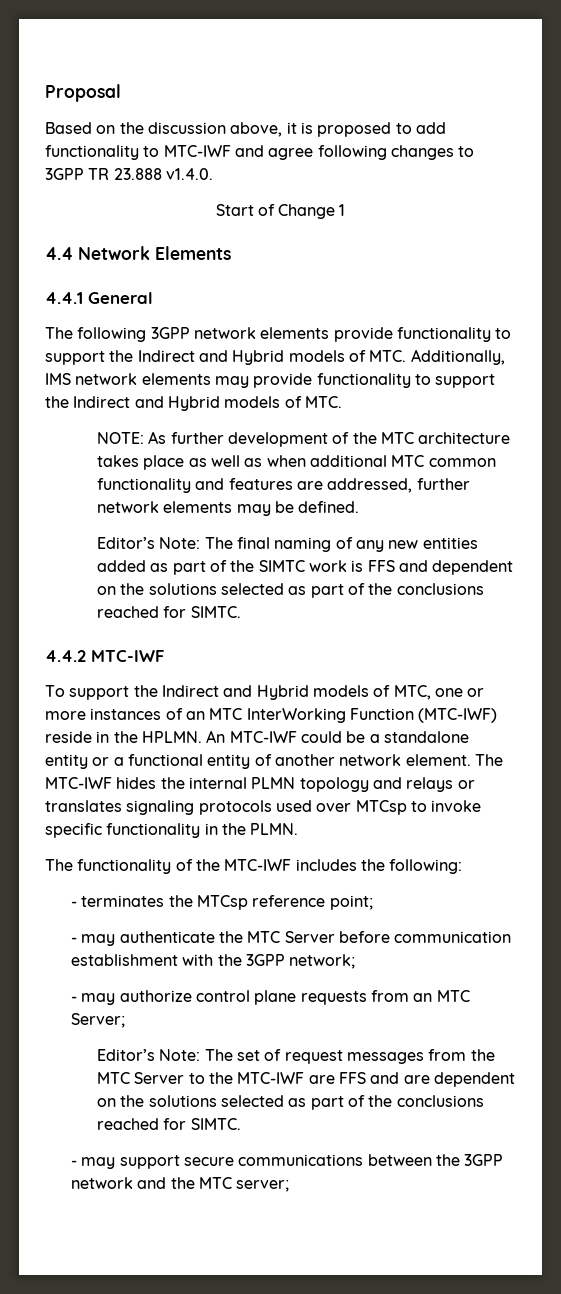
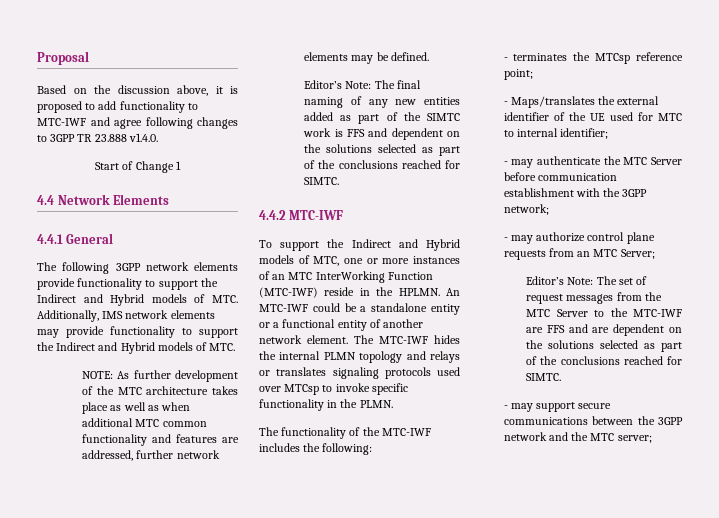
+ - Maps/translates the external identifier of the UE used for MTC to internal identifier;

